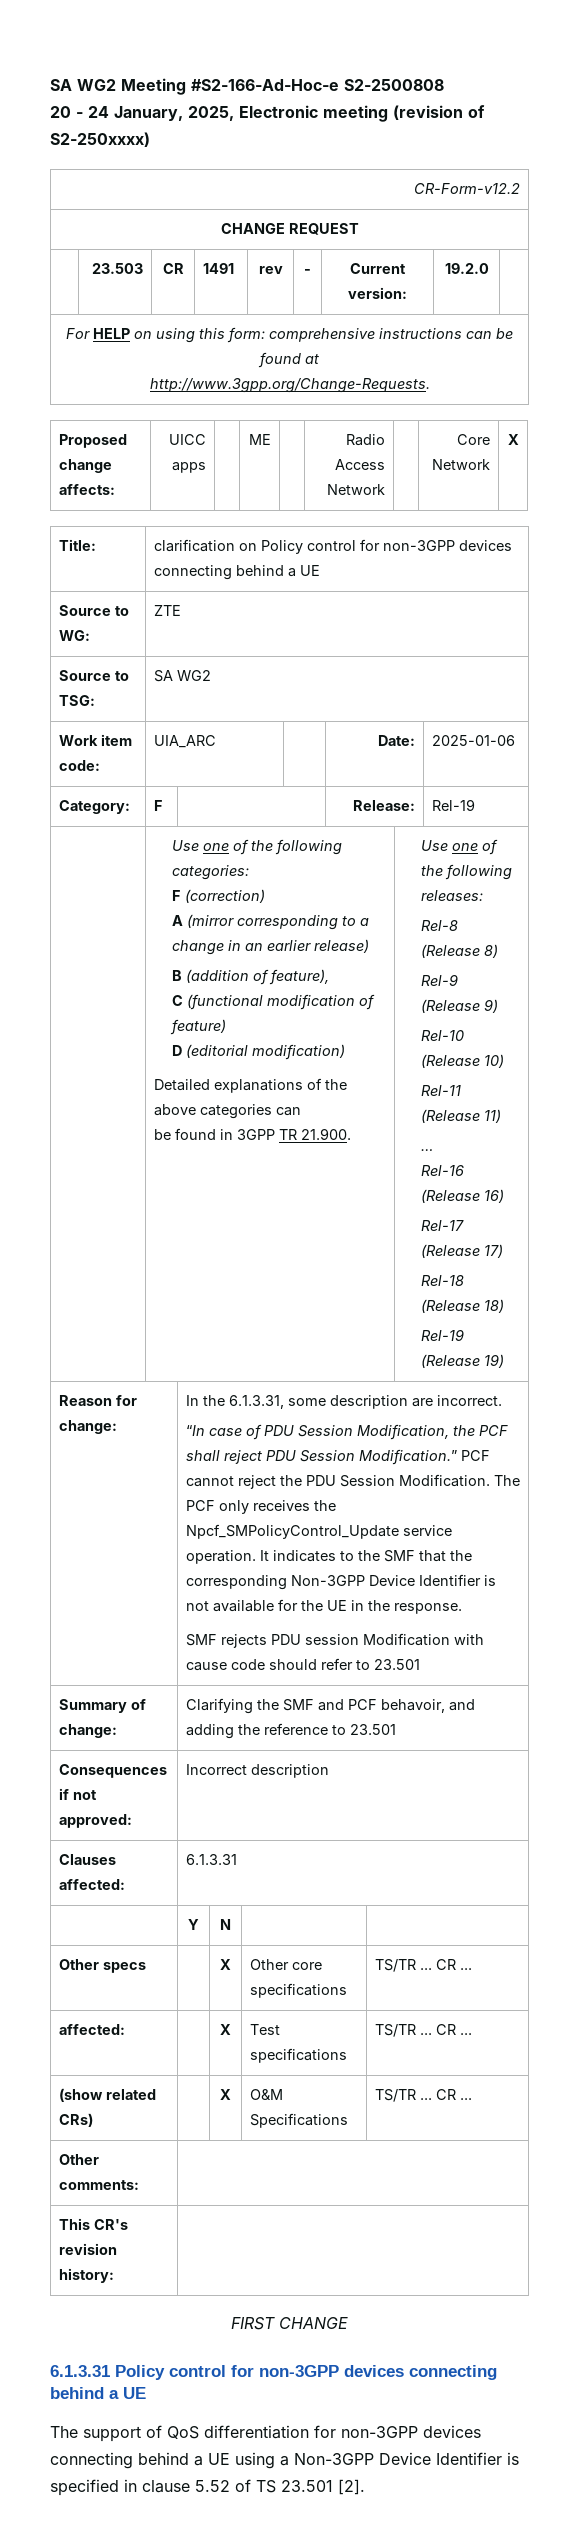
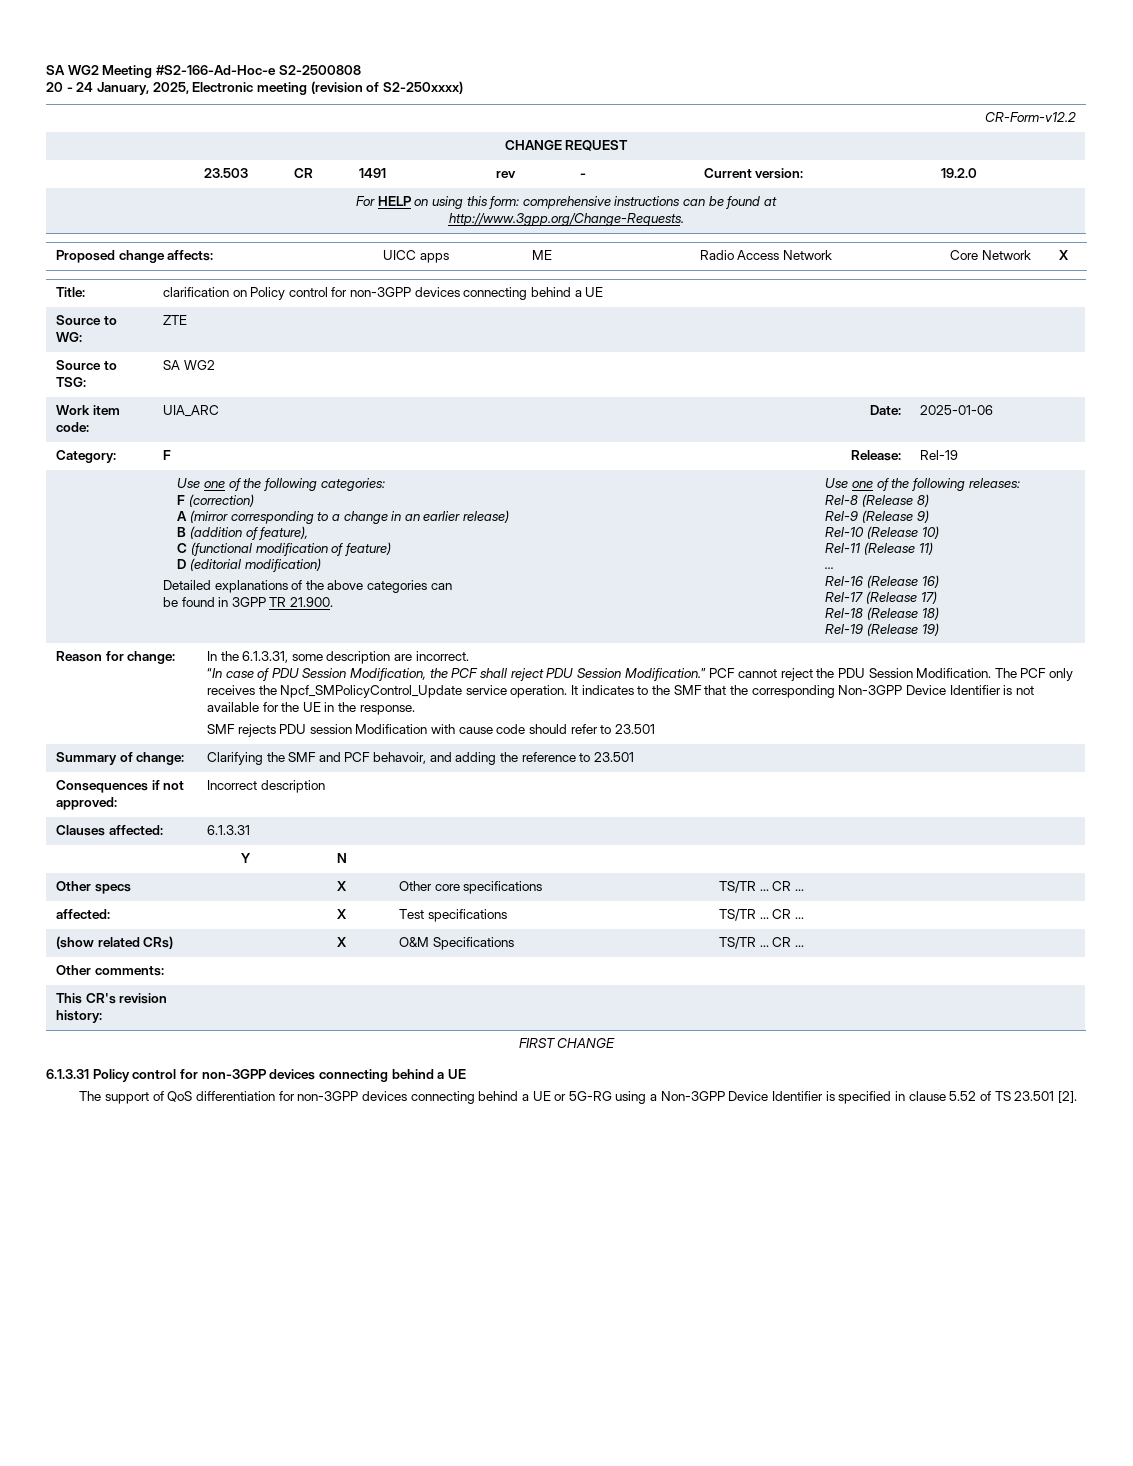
- The support of QoS differentiation for non-3GPP devices connecting behind a UE using a Non-3GPP Device Identifier is specified in clause 5.52 of TS 23.501 [2].
+ The support of QoS differentiation for non-3GPP devices connecting behind a UE or 5G-RG using a Non-3GPP Device Identifier is specified in clause 5.52 of TS 23.501 [2].

